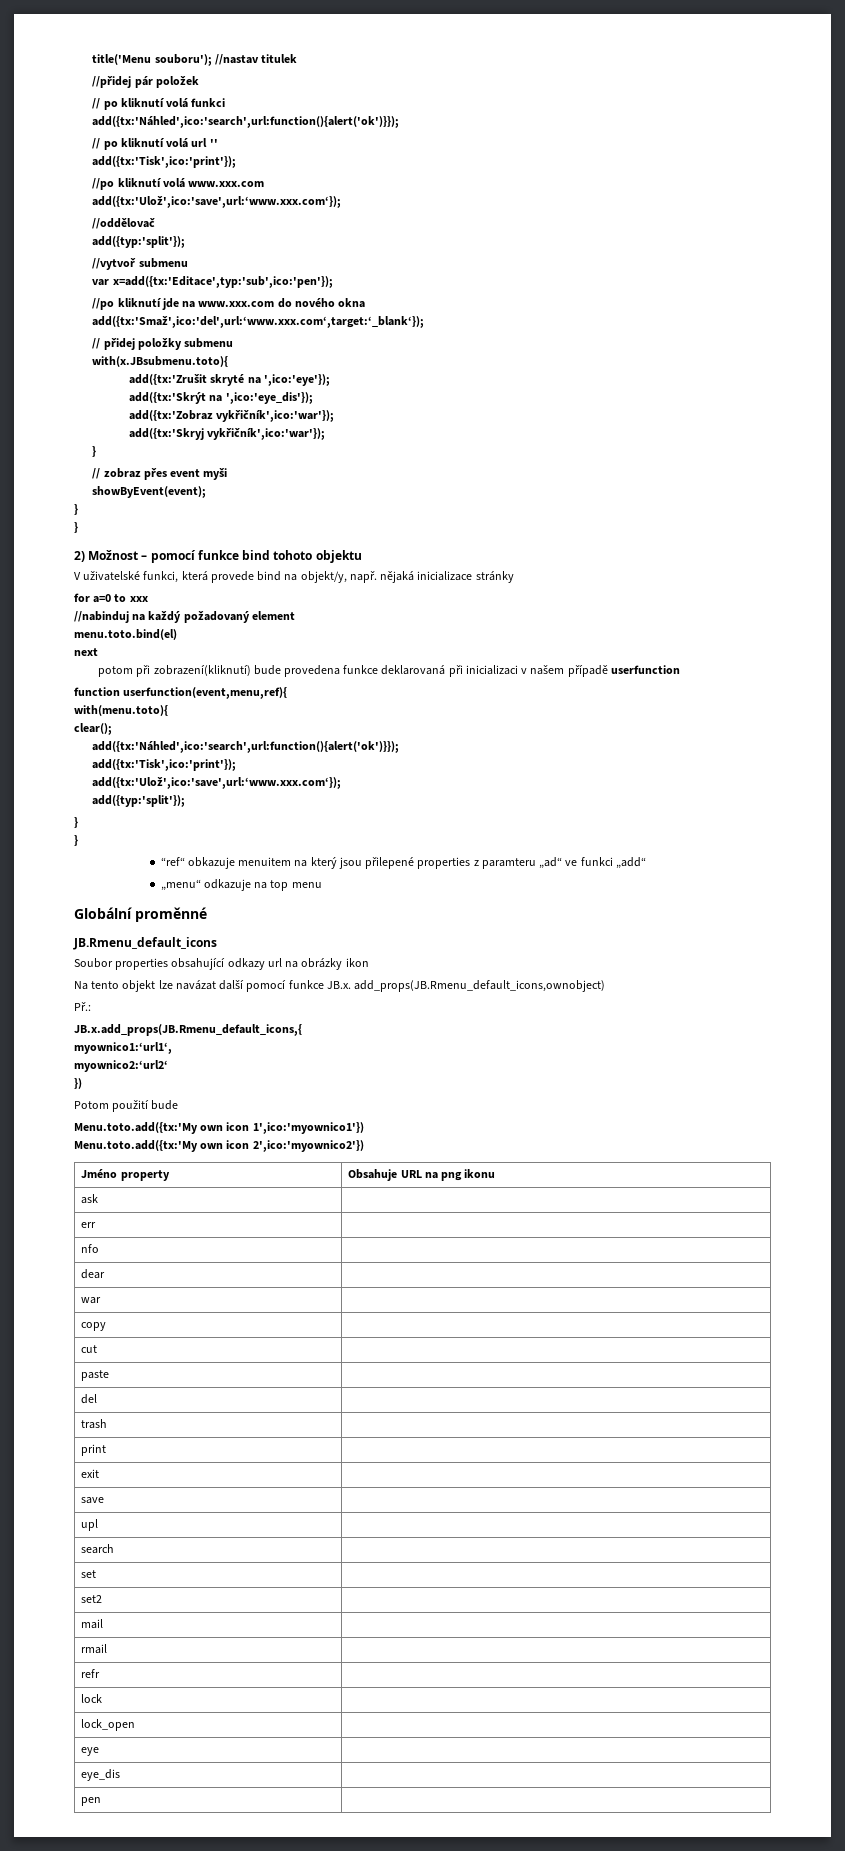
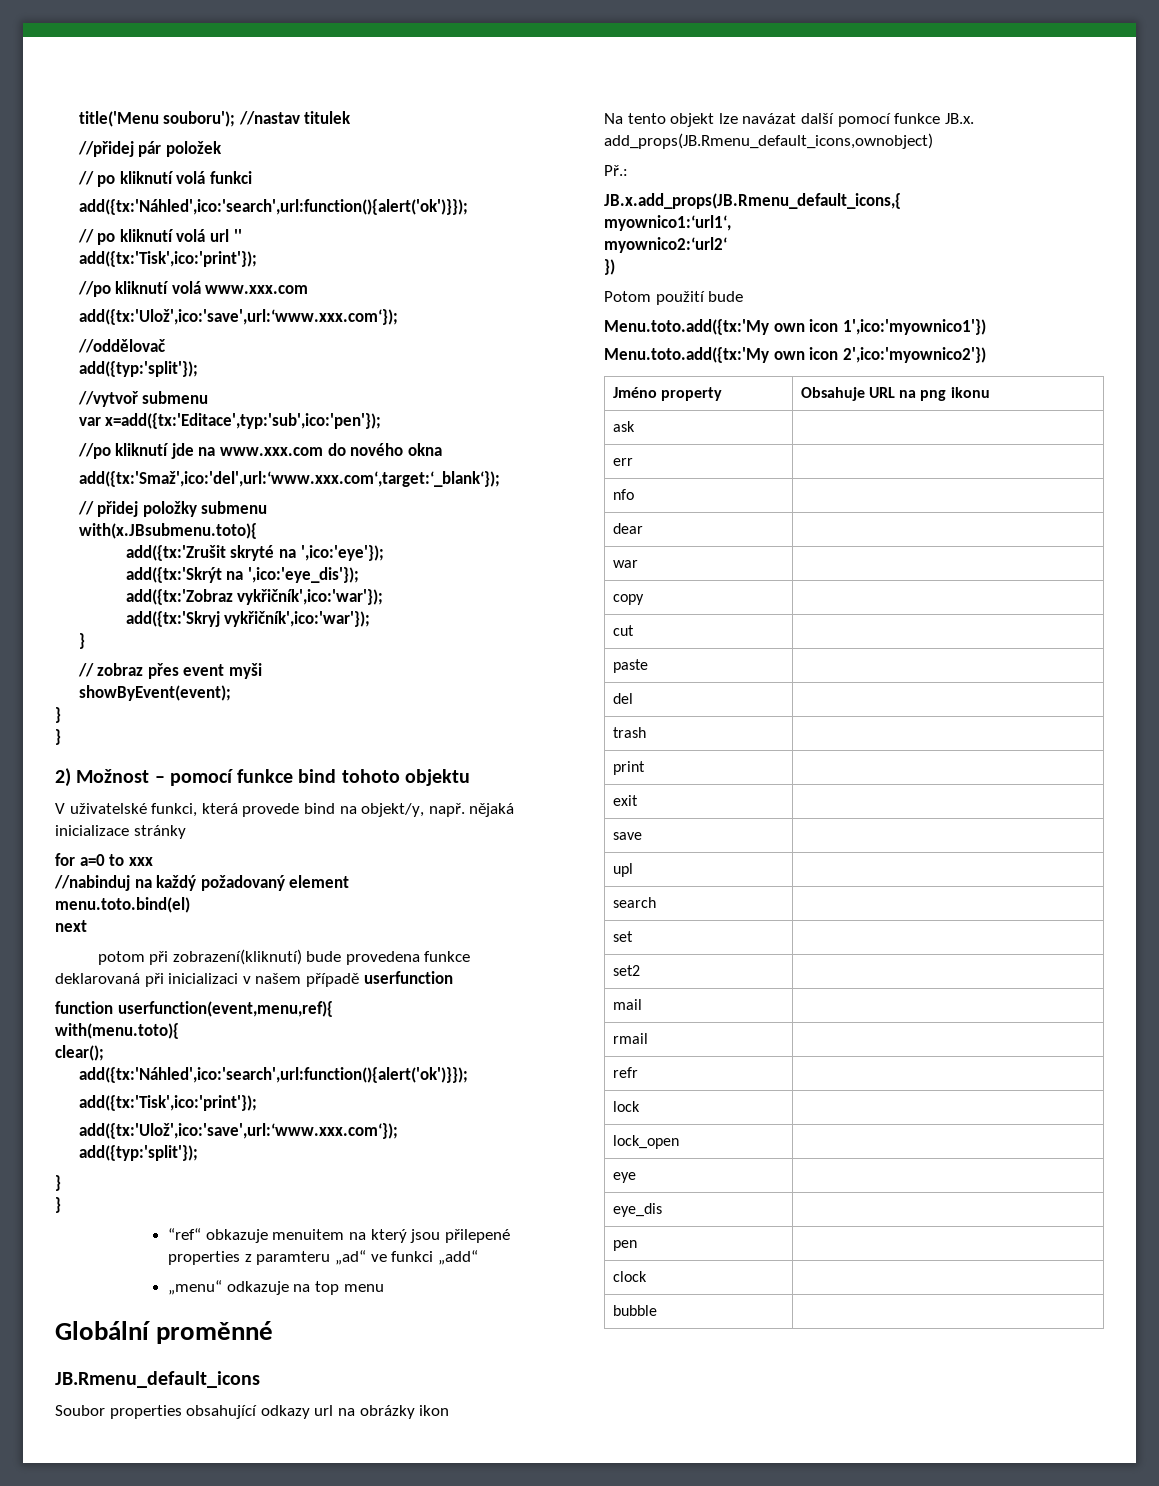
+ clock |
+ bubble |

